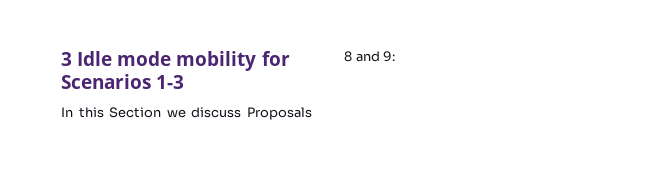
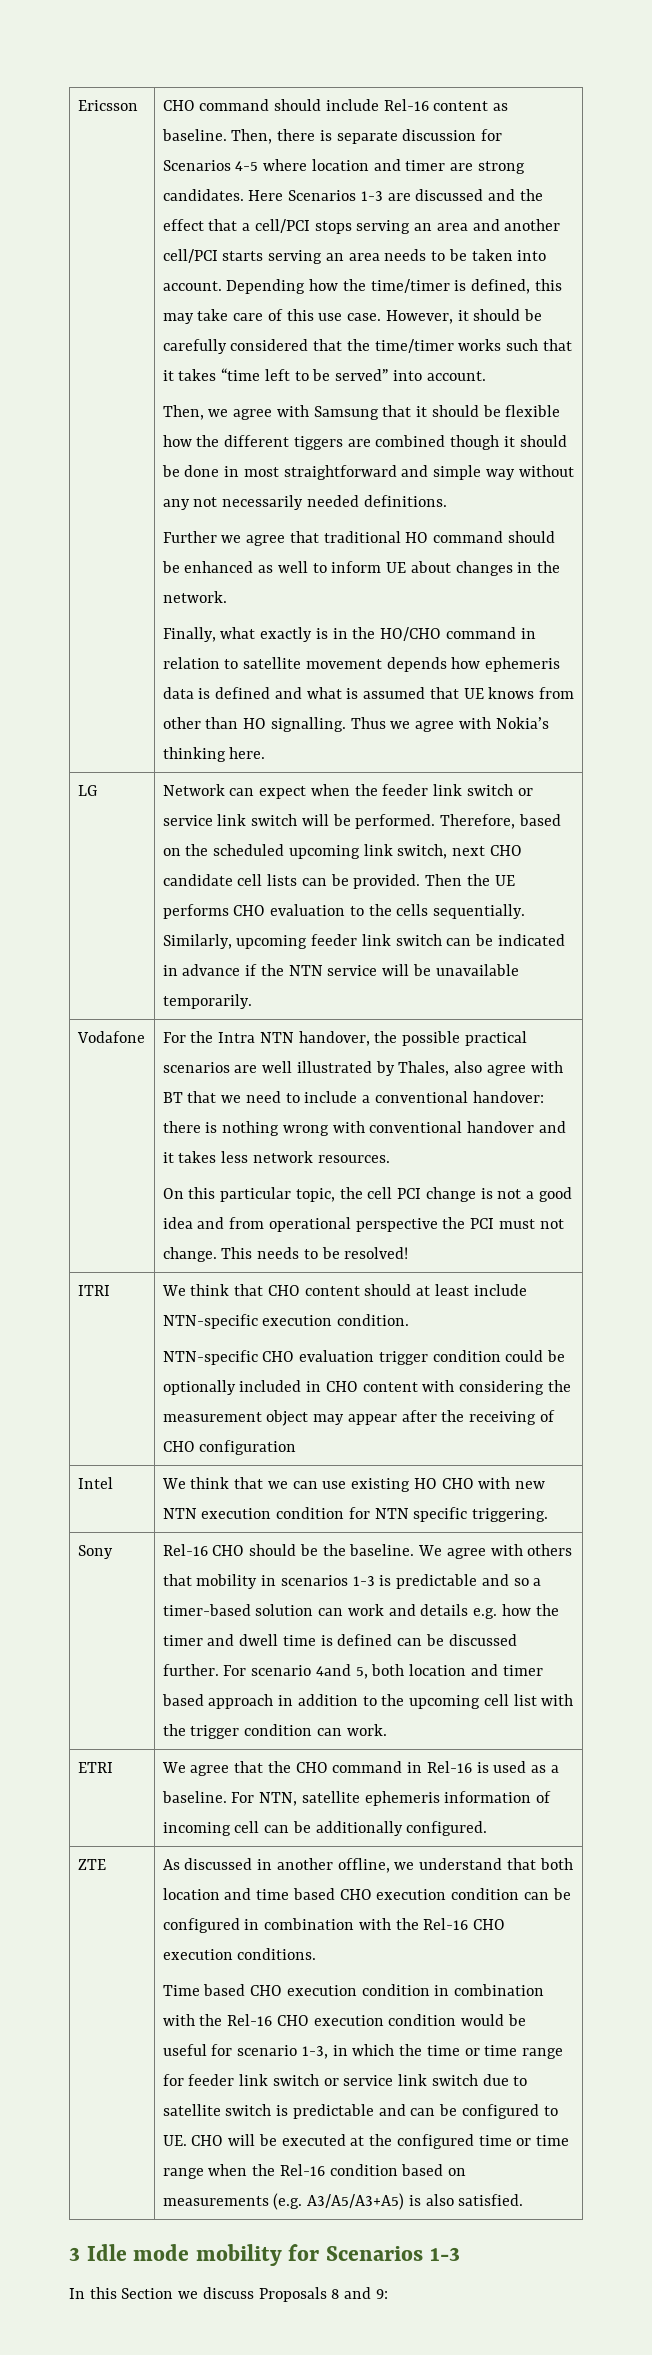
+ Ericsson | CHO command should include Rel-16 content as baseline. Then, there is separate discussion for Scenarios 4-5 where location and timer are strong candidates. Here Scenarios 1-3 are discussed and the effect that a cell/PCI stops serving an area and another cell/PCI starts serving an area needs to be taken into account. Depending how the time/timer is defined, this may take care of this use case. However, it should be carefully considered that the time/timer works such that it takes “time left to be served” into account.
+ Then, we agree with Samsung that it should be flexible how the different tiggers are combined though it should be done in most straightforward and simple way without any not necessarily needed definitions.
+ Further we agree that traditional HO command should be enhanced as well to inform UE about changes in the network.
+ Finally, what exactly is in the HO/CHO command in relation to satellite movement depends how ephemeris data is defined and what is assumed that UE knows from other than HO signalling. Thus we agree with Nokia’s thinking here.
+ LG | Network can expect when the feeder link switch or service link switch will be performed. Therefore, based on the scheduled upcoming link switch, next CHO candidate cell lists can be provided. Then the UE performs CHO evaluation to the cells sequentially. Similarly, upcoming feeder link switch can be indicated in advance if the NTN service will be unavailable temporarily.
+ Vodafone | For the Intra NTN handover, the possible practical scenarios are well illustrated by Thales, also agree with BT that we need to include a conventional handover: there is nothing wrong with conventional handover and it takes less network resources.
+ On this particular topic, the cell PCI change is not a good idea and from operational perspective the PCI must not change. This needs to be resolved!
+ ITRI | We think that CHO content should at least include NTN-specific execution condition.
+ NTN-specific CHO evaluation trigger condition could be optionally included in CHO content with considering the measurement object may appear after the receiving of CHO configuration
+ Intel | We think that we can use existing HO CHO with new NTN execution condition for NTN specific triggering.
+ Sony | Rel-16 CHO should be the baseline. We agree with others that mobility in scenarios 1-3 is predictable and so a timer-based solution can work and details e.g. how the timer and dwell time is defined can be discussed further. For scenario 4and 5, both location and timer based approach in addition to the upcoming cell list with the trigger condition can work.
+ ETRI | We agree that the CHO command in Rel-16 is used as a baseline. For NTN, satellite ephemeris information of incoming cell can be additionally configured.
+ ZTE | As discussed in another offline, we understand that both location and time based CHO execution condition can be configured in combination with the Rel-16 CHO execution conditions.
+ Time based CHO execution condition in combination with the Rel-16 CHO execution condition would be useful for scenario 1-3, in which the time or time range for feeder link switch or service link switch due to satellite switch is predictable and can be configured to UE. CHO will be executed at the configured time or time range when the Rel-16 condition based on measurements (e.g. A3/A5/A3+A5) is also satisfied.

